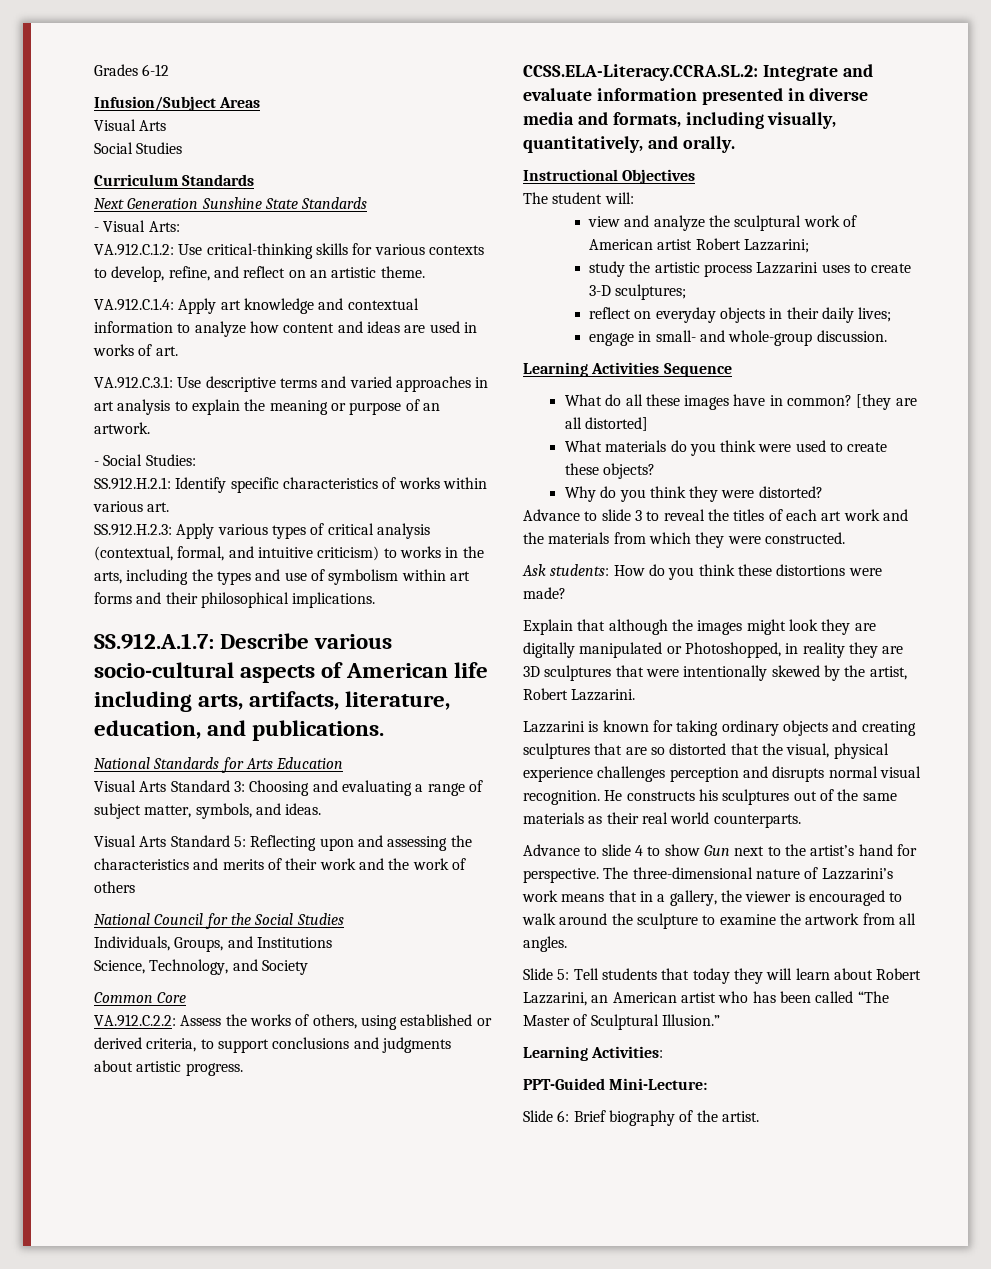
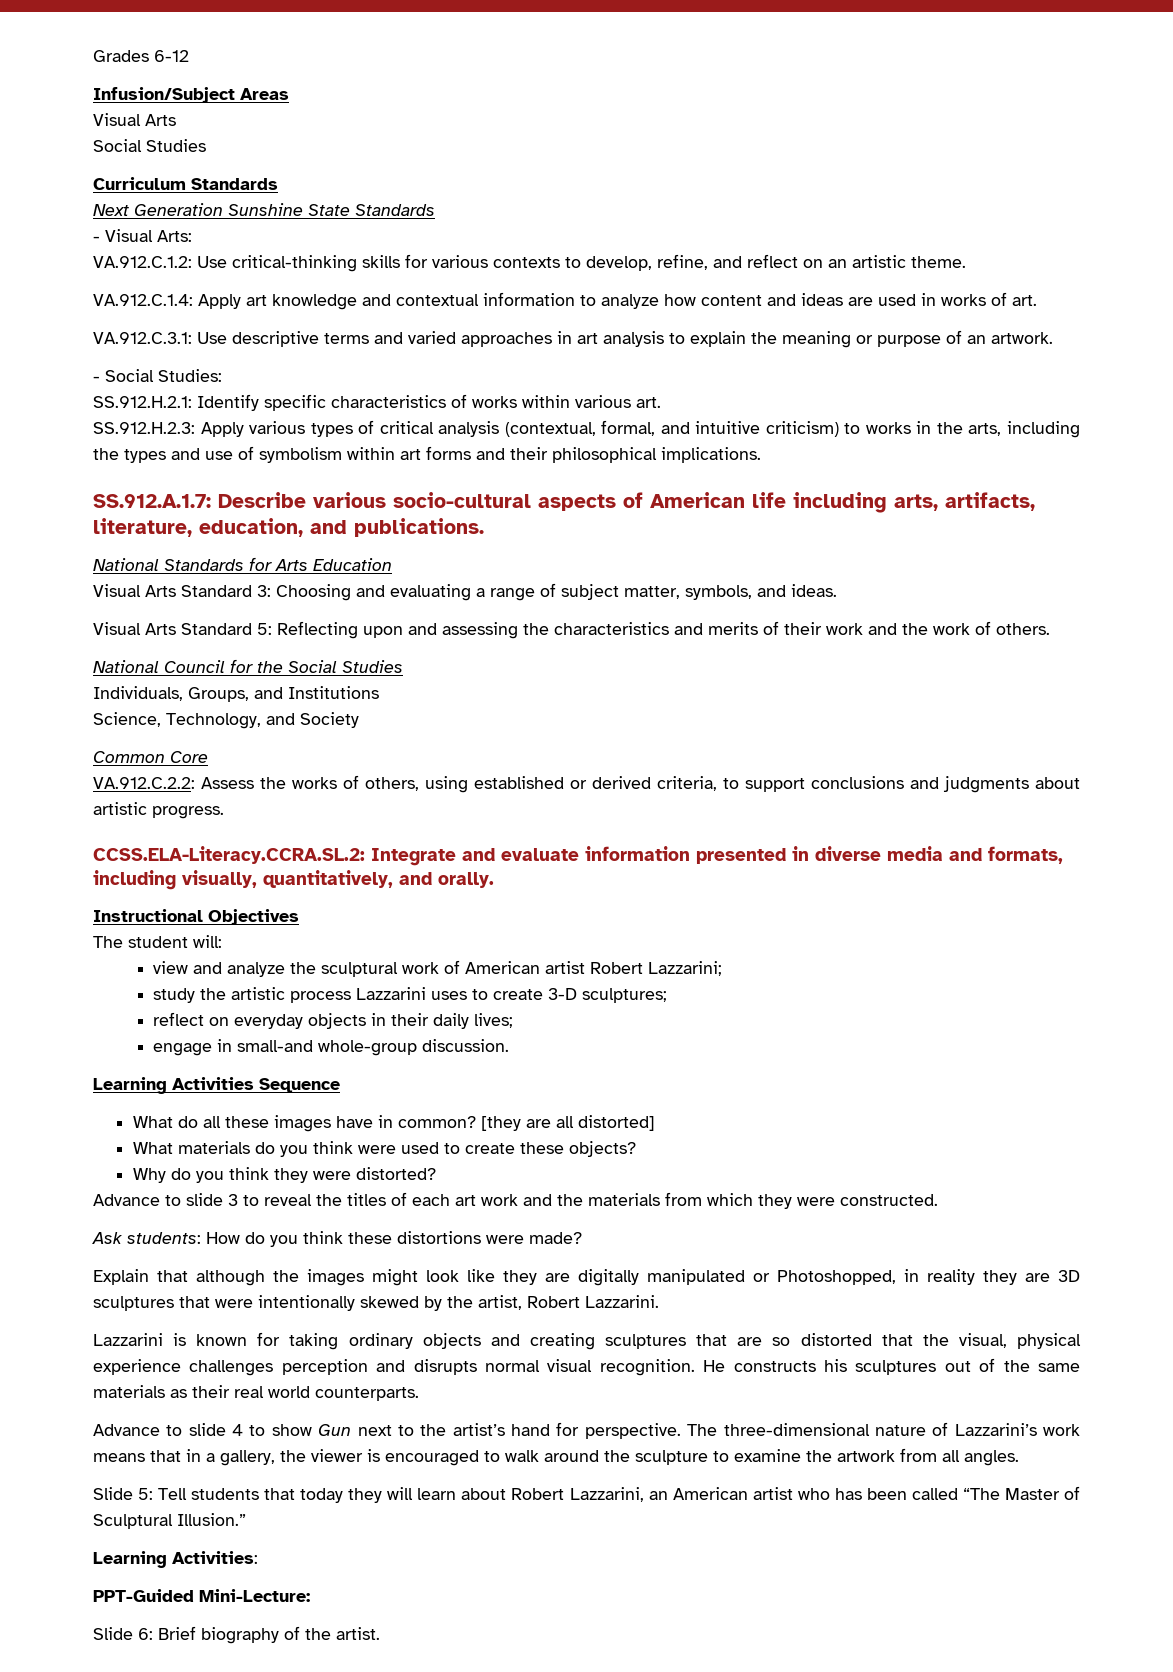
- Visual Arts Standard 5: Reflecting upon and assessing the characteristics and merits of their work and the work of others
+ Visual Arts Standard 5: Reflecting upon and assessing the characteristics and merits of their work and the work of others.
- engage in small- and whole-group discussion.
+ engage in small-and whole-group discussion.
- Explain that although the images might look they are digitally manipulated or Photoshopped, in reality they are 3D sculptures that were intentionally skewed by the artist, Robert Lazzarini.
+ Explain that although the images might look like they are digitally manipulated or Photoshopped, in reality they are 3D sculptures that were intentionally skewed by the artist, Robert Lazzarini.

